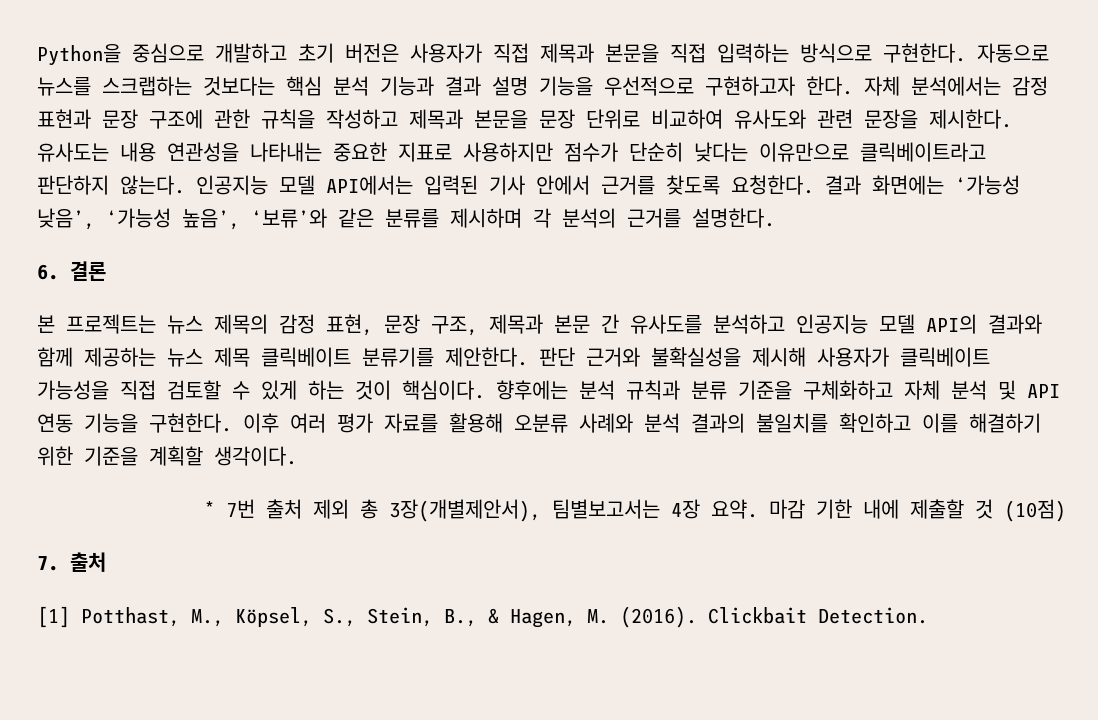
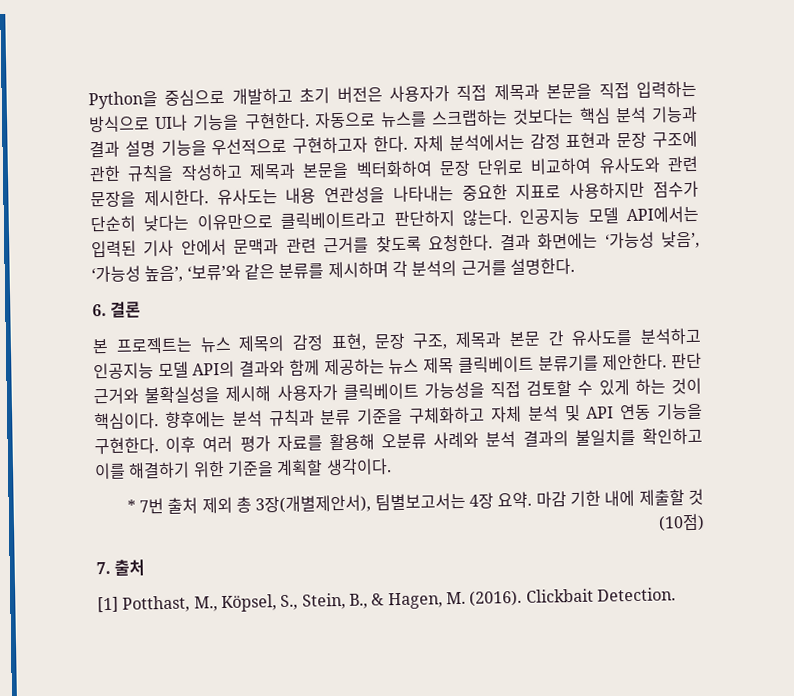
- Python을 중심으로 개발하고 초기 버전은 사용자가 직접 제목과 본문을 직접 입력하는 방식으로 구현한다.
+ Python을 중심으로 개발하고 초기 버전은 사용자가 직접 제목과 본문을 직접 입력하는 방식으로 UI나 기능을 구현한다.
- 자체 분석에서는 감정 표현과 문장 구조에 관한 규칙을 작성하고 제목과 본문을 문장 단위로 비교하여 유사도와 관련 문장을 제시한다.
+ 자체 분석에서는 감정 표현과 문장 구조에 관한 규칙을 작성하고 제목과 본문을 벡터화하여 문장 단위로 비교하여 유사도와 관련 문장을 제시한다.
- 인공지능 모델 API에서는 입력된 기사 안에서 근거를 찾도록 요청한다.
+ 인공지능 모델 API에서는 입력된 기사 안에서 문맥과 관련 근거를 찾도록 요청한다.

